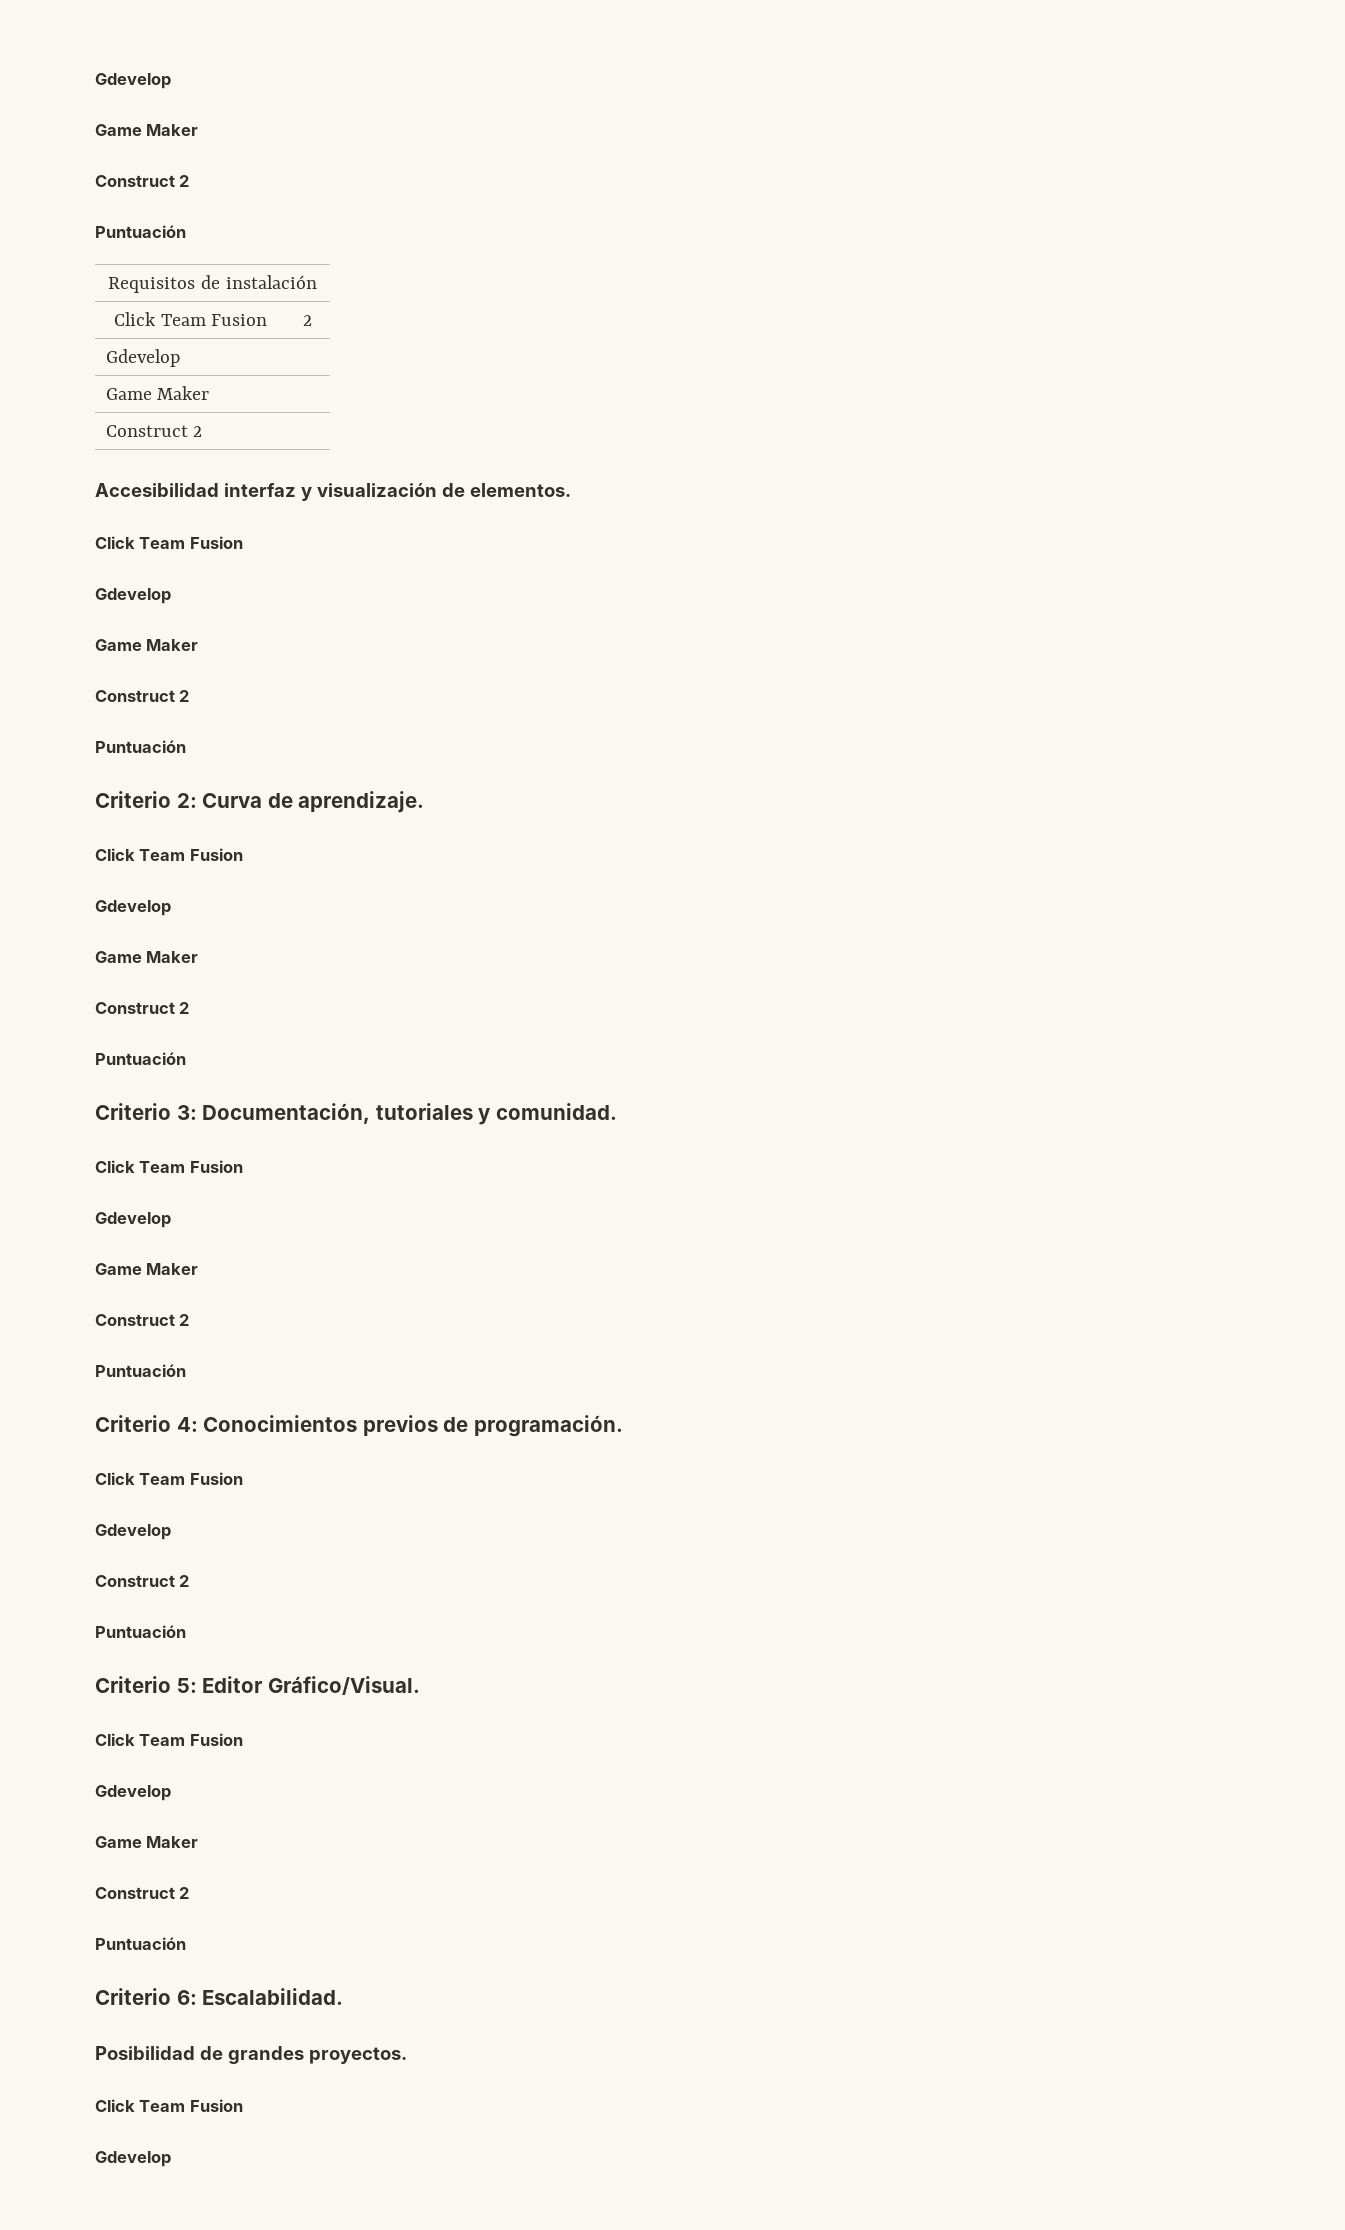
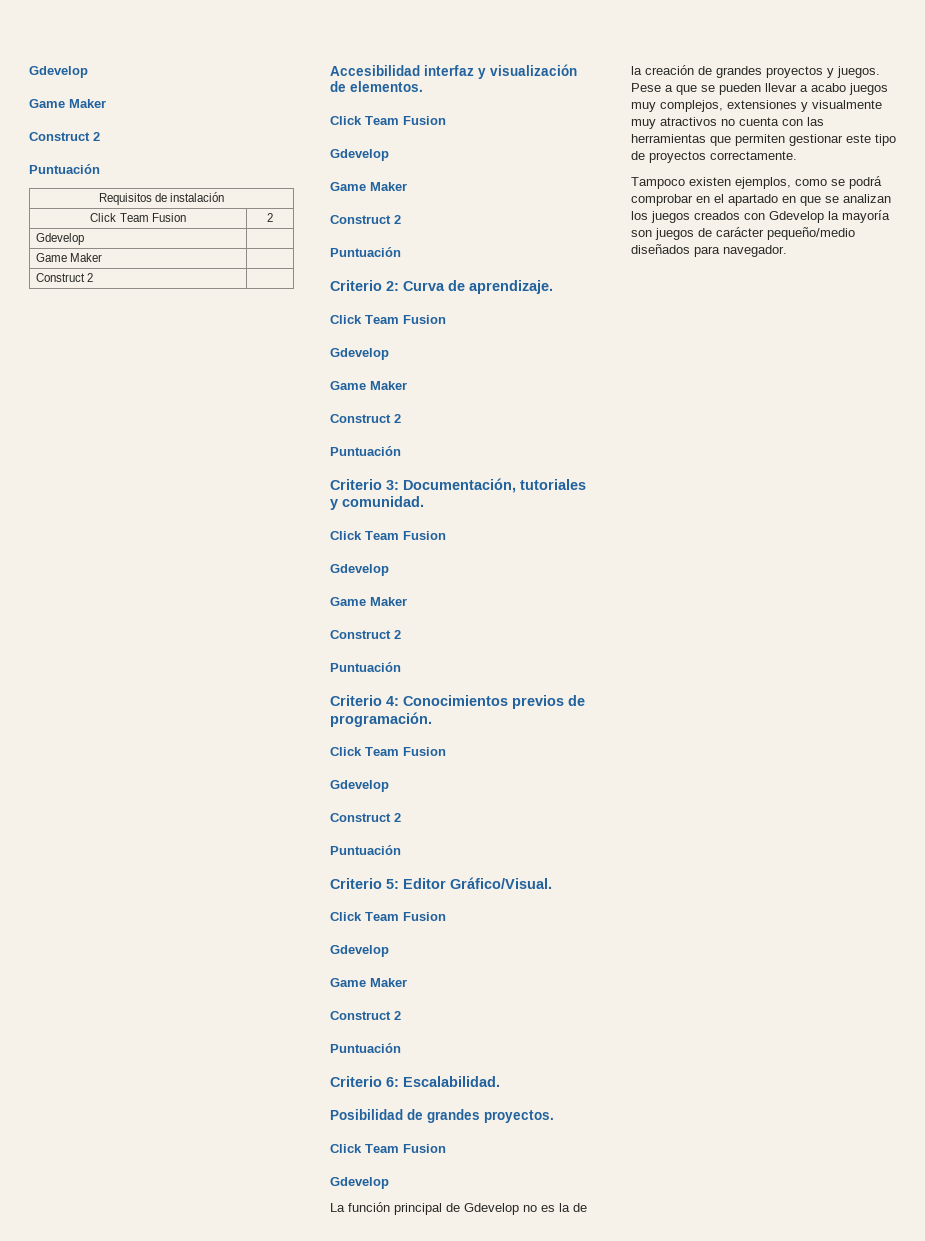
+ La función principal de Gdevelop no es la de la creación de grandes proyectos y juegos. Pese a que se pueden llevar a acabo juegos muy complejos, extensiones y visualmente muy atractivos no cuenta con las herramientas que permiten gestionar este tipo de proyectos correctamente.
+ Tampoco existen ejemplos, como se podrá comprobar en el apartado en que se analizan los juegos creados con Gdevelop la mayoría son juegos de carácter pequeño/medio diseñados para navegador.

